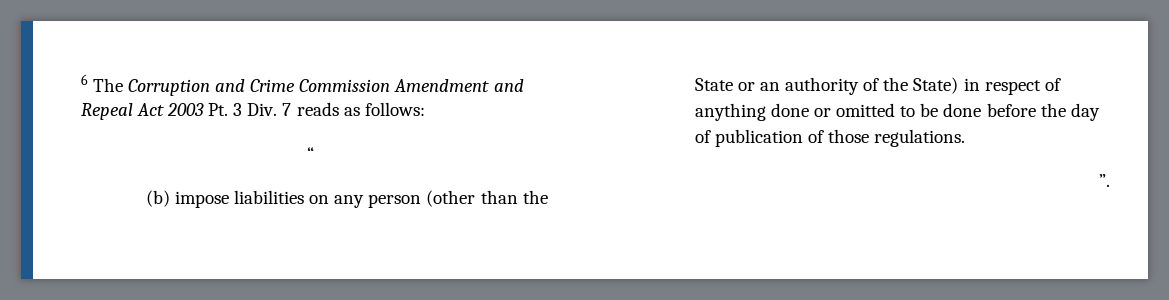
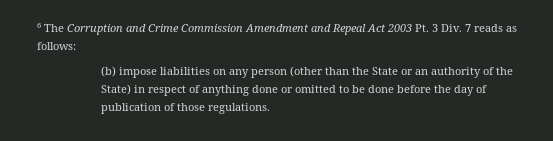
- “
- ”.

